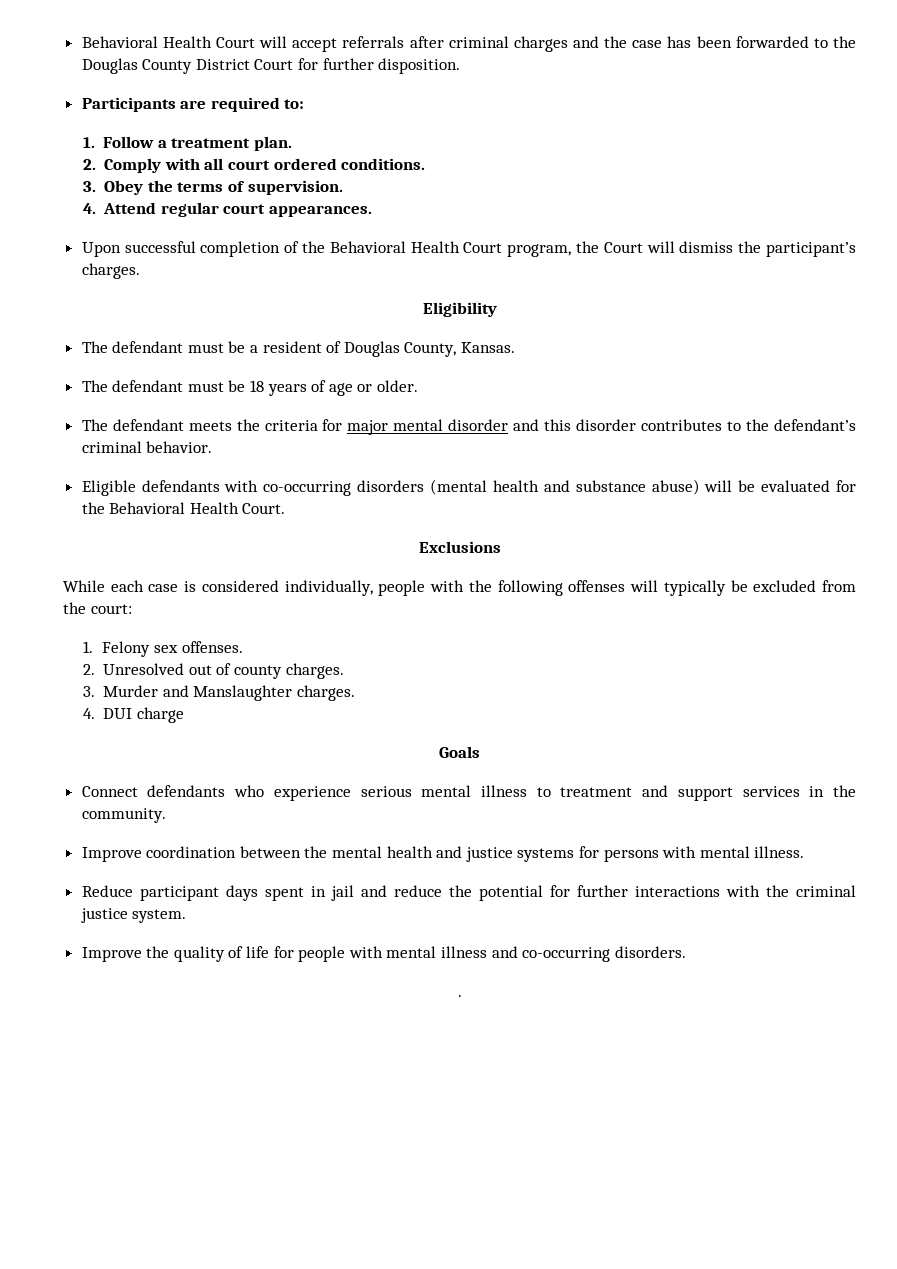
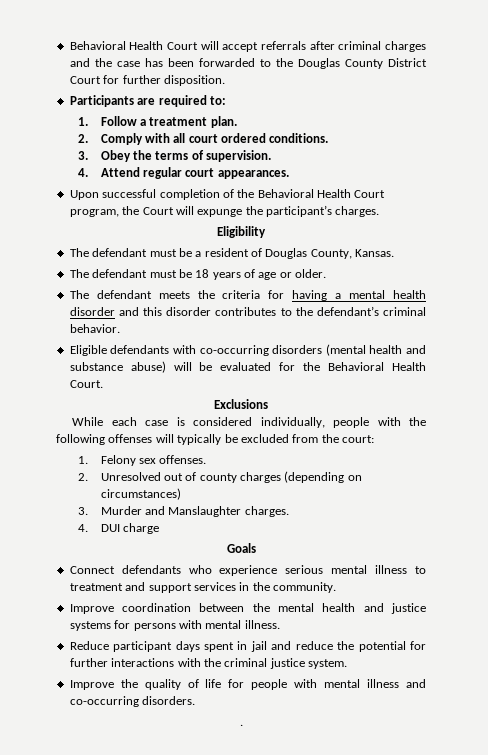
- Upon successful completion of the Behavioral Health Court program, the Court will dismiss the participant’s charges.
+ Upon successful completion of the Behavioral Health Court program, the Court will expunge the participant’s charges.
- The defendant meets the criteria for major mental disorder and this disorder contributes to the defendant’s criminal behavior.
+ The defendant meets the criteria for having a mental health disorder and this disorder contributes to the defendant’s criminal behavior.
- 2. Unresolved out of county charges.
+ 2. Unresolved out of county charges (depending on circumstances)

